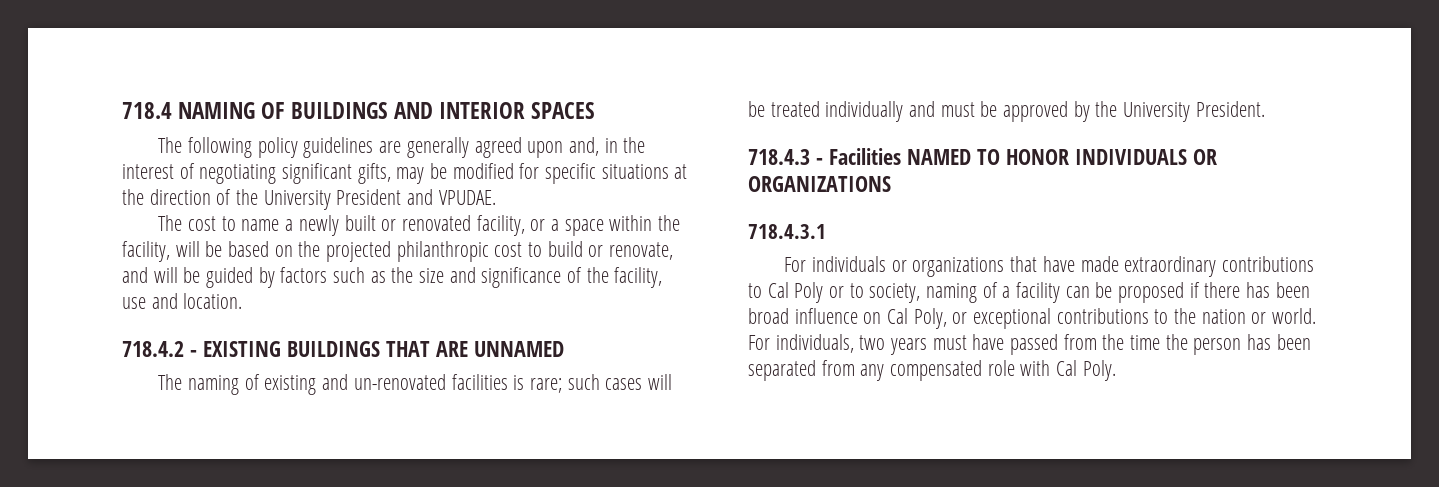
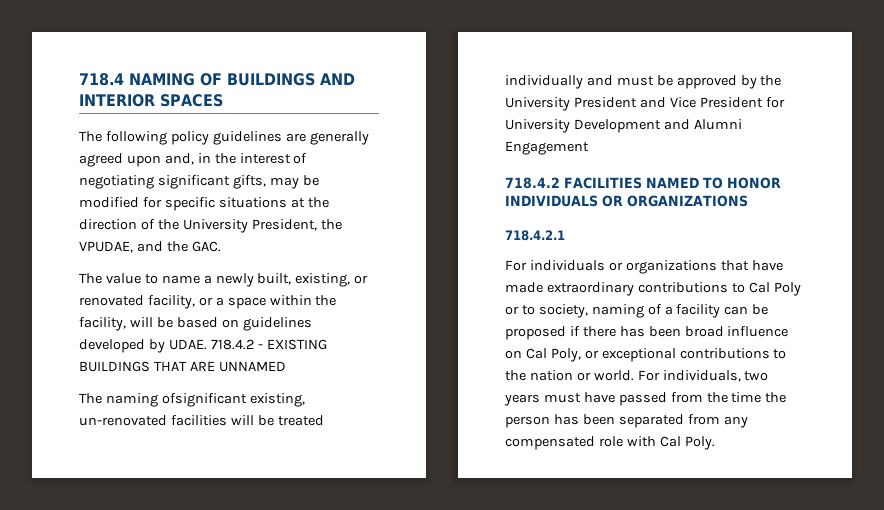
- The following policy guidelines are generally agreed upon and, in the interest of negotiating significant gifts, may be modified for specific situations at the direction of the University President and VPUDAE.
- The cost to name a newly built or renovated facility, or a space within the facility, will be based on the projected philanthropic cost to build or renovate, and will be guided by factors such as the size and significance of the facility, use and location.
- 718.4.2 - EXISTING BUILDINGS THAT ARE UNNAMED
+ The following policy guidelines are generally agreed upon and, in the interest of negotiating significant gifts, may be modified for specific situations at the direction of the University President, the VPUDAE, and the GAC.
+ The value to name a newly built, existing, or renovated facility, or a space within the facility, will be based on guidelines developed by UDAE. 718.4.2 - EXISTING BUILDINGS THAT ARE UNNAMED
- The naming of existing and un-renovated facilities is rare; such cases will be treated individually and must be approved by the University President.
- 718.4.3 - Facilities NAMED TO HONOR INDIVIDUALS OR ORGANIZATIONS
+ The naming ofsignificant existing, un-renovated facilities will be treated individually and must be approved by the University President and Vice President for University Development and Alumni Engagement
+ 718.4.2 FACILITIES NAMED TO HONOR INDIVIDUALS OR ORGANIZATIONS
- 718.4.3.1
+ 718.4.2.1

